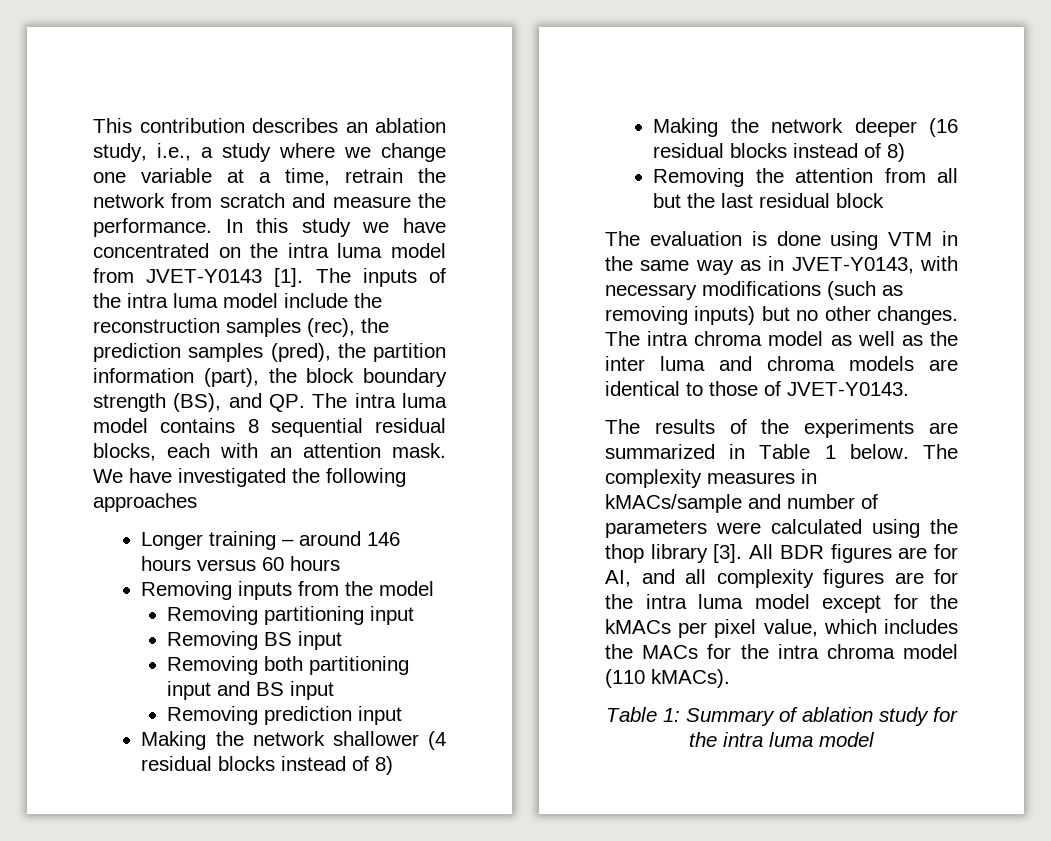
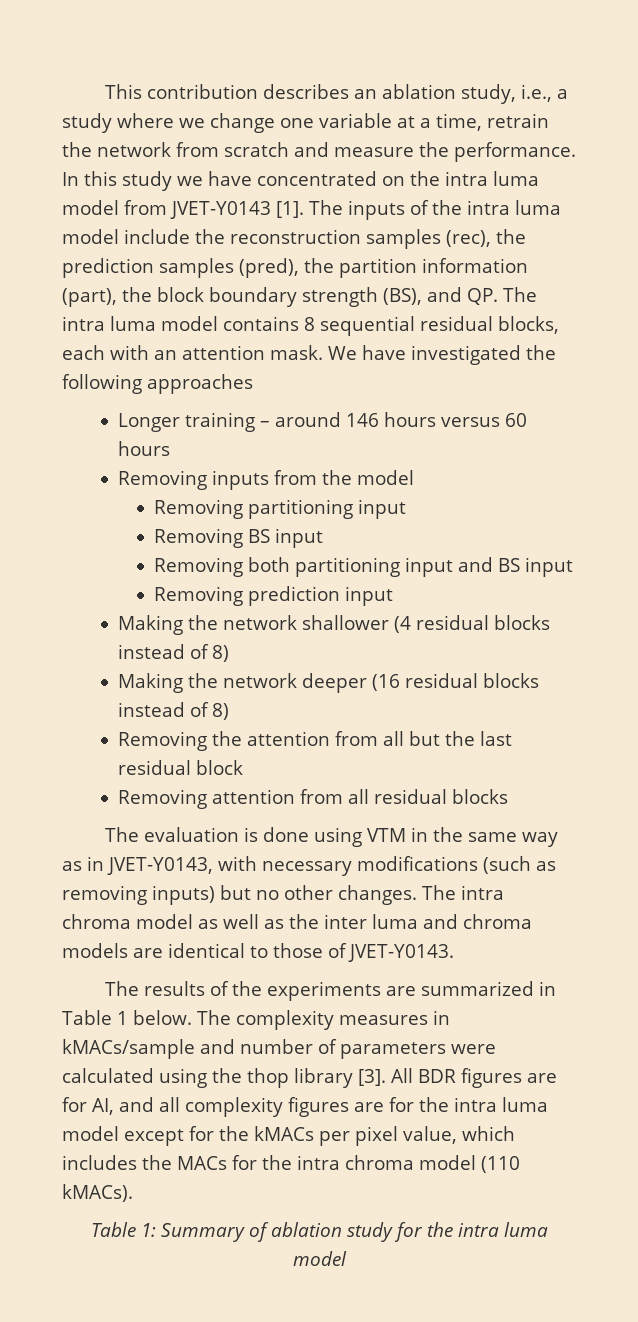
+ Removing attention from all residual blocks

